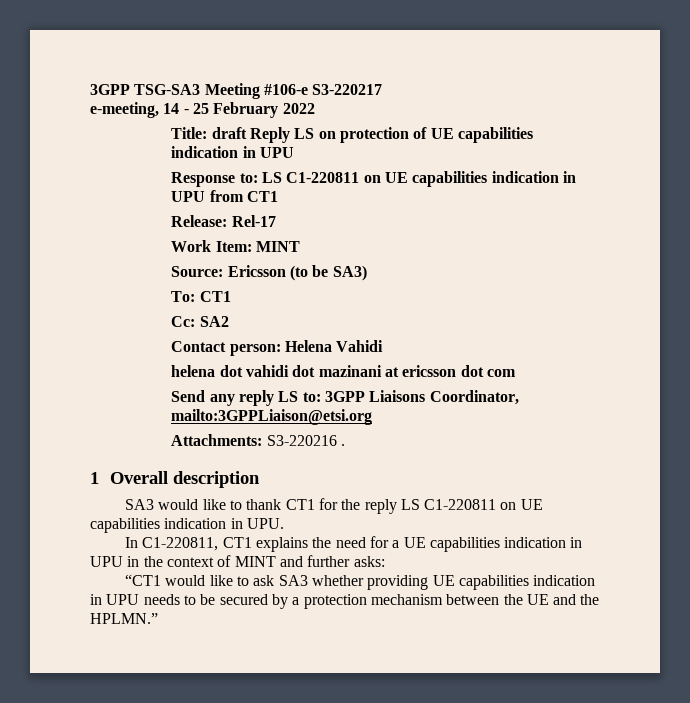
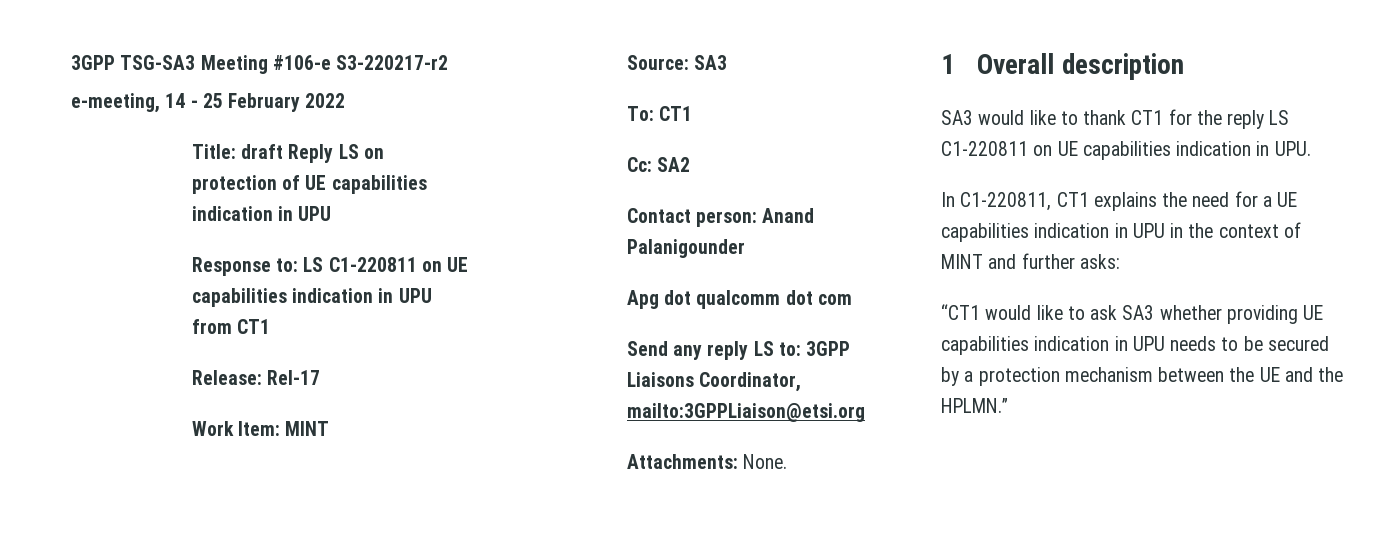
- 3GPP TSG-SA3 Meeting #106-e S3-220217
+ 3GPP TSG-SA3 Meeting #106-e S3-220217-r2
- Source: Ericsson (to be SA3)
+ Source: SA3
- Contact person: Helena Vahidi
- helena dot vahidi dot mazinani at ericsson dot com
+ Contact person: Anand Palanigounder
+ Apg dot qualcomm dot com
- Attachments: S3-220216 .
+ Attachments: None.

